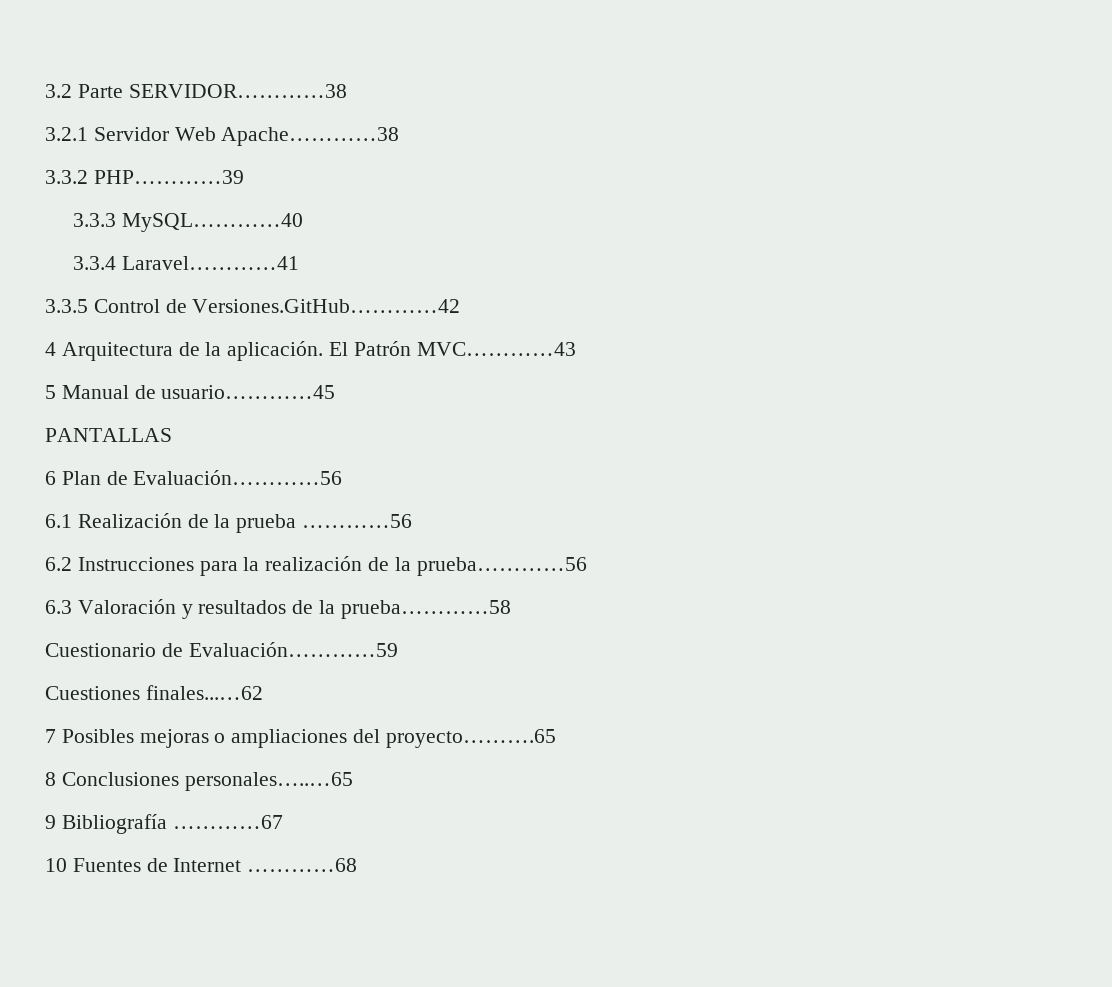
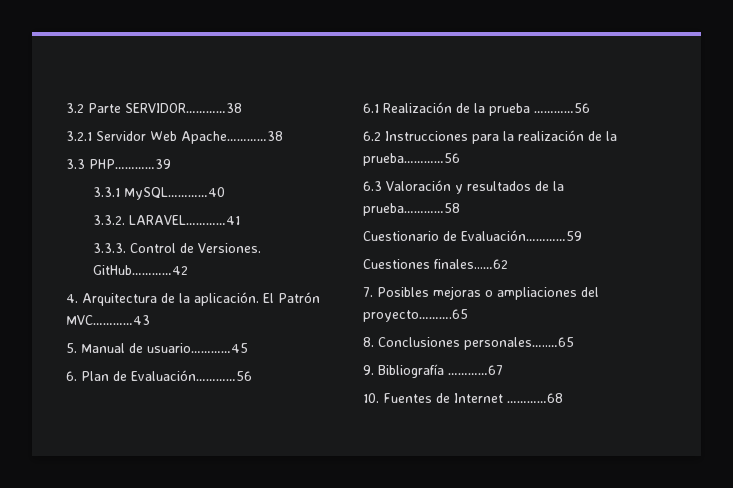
- 3.3.2 PHP…………39
+ 3.3 PHP…………39
- 3.3.3 MySQL…………40
+ 3.3.1 MySQL…………40
- 3.3.4 Laravel…………41
- 3.3.5 Control de Versiones.GitHub…………42
- 4 Arquitectura de la aplicación.
+ 3.3.2. LARAVEL…………41
+ 3.3.3. Control de Versiones. GitHub…………42
+ 4. Arquitectura de la aplicación.
- 5 Manual de usuario…………45
+ 5. Manual de usuario…………45
- PANTALLAS
- 6 Plan de Evaluación…………56
+ 6. Plan de Evaluación…………56
- 7 Posibles mejoras o ampliaciones del proyecto……….65
+ 7. Posibles mejoras o ampliaciones del proyecto……….65
- 8 Conclusiones personales…..…65
+ 8. Conclusiones personales…..…65
- 9 Bibliografía …………67
+ 9. Bibliografía …………67
- 10 Fuentes de Internet …………68
+ 10. Fuentes de Internet …………68

